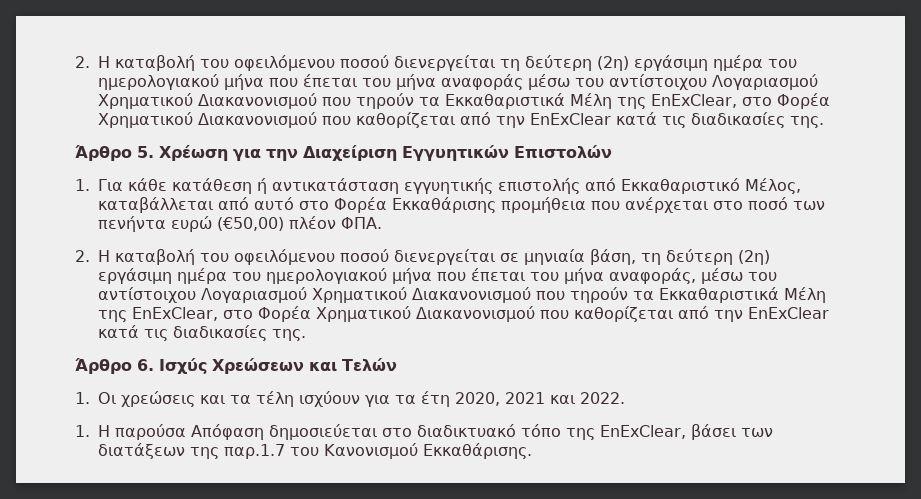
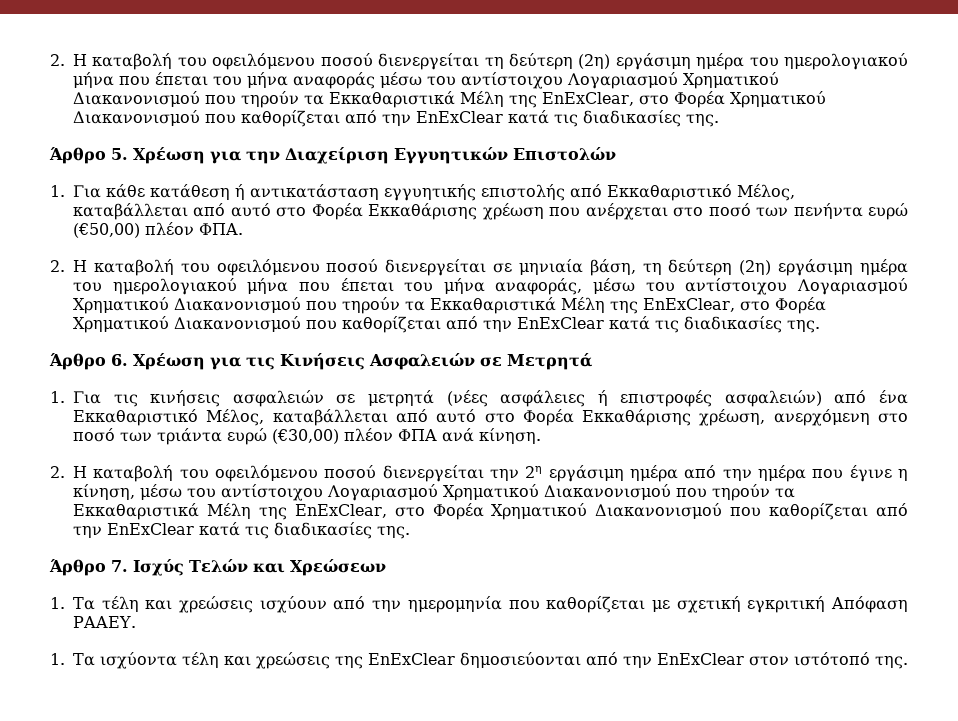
- 1. Για κάθε κατάθεση ή αντικατάσταση εγγυητικής επιστολής από Εκκαθαριστικό Μέλος, καταβάλλεται από αυτό στο Φορέα Εκκαθάρισης προμήθεια που ανέρχεται στο ποσό των πενήντα ευρώ (€50,00) πλέον ΦΠΑ.
+ 1. Για κάθε κατάθεση ή αντικατάσταση εγγυητικής επιστολής από Εκκαθαριστικό Μέλος, καταβάλλεται από αυτό στο Φορέα Εκκαθάρισης χρέωση που ανέρχεται στο ποσό των πενήντα ευρώ (€50,00) πλέον ΦΠΑ.
- Άρθρο 6. Ισχύς Χρεώσεων και Τελών
- 1. Οι χρεώσεις και τα τέλη ισχύουν για τα έτη 2020, 2021 και 2022.
- 1. Η παρούσα Απόφαση δημοσιεύεται στο διαδικτυακό τόπο της EnExClear, βάσει των διατάξεων της παρ.1.7 του Κανονισμού Εκκαθάρισης.
+ Άρθρο 6. Χρέωση για τις Κινήσεις Ασφαλειών σε Μετρητά
+ 1. Για τις κινήσεις ασφαλειών σε μετρητά (νέες ασφάλειες ή επιστροφές ασφαλειών) από ένα Εκκαθαριστικό Μέλος, καταβάλλεται από αυτό στο Φορέα Εκκαθάρισης χρέωση, ανερχόμενη στο ποσό των τριάντα ευρώ (€30,00) πλέον ΦΠΑ ανά κίνηση.
+ 2. Η καταβολή του οφειλόμενου ποσού διενεργείται την 2η εργάσιμη ημέρα από την ημέρα που έγινε η κίνηση, μέσω του αντίστοιχου Λογαριασμού Χρηματικού Διακανονισμού που τηρούν τα Εκκαθαριστικά Μέλη της EnExClear, στο Φορέα Χρηματικού Διακανονισμού που καθορίζεται από την EnExClear κατά τις διαδικασίες της.
+ Άρθρο 7. Ισχύς Τελών και Χρεώσεων
+ 1. Τα τέλη και χρεώσεις ισχύουν από την ημερομηνία που καθορίζεται με σχετική εγκριτική Απόφαση ΡΑΑΕΥ.
+ 1. Τα ισχύοντα τέλη και χρεώσεις της EnExClear δημοσιεύονται από την ΕnExClear στον ιστότοπό της.

